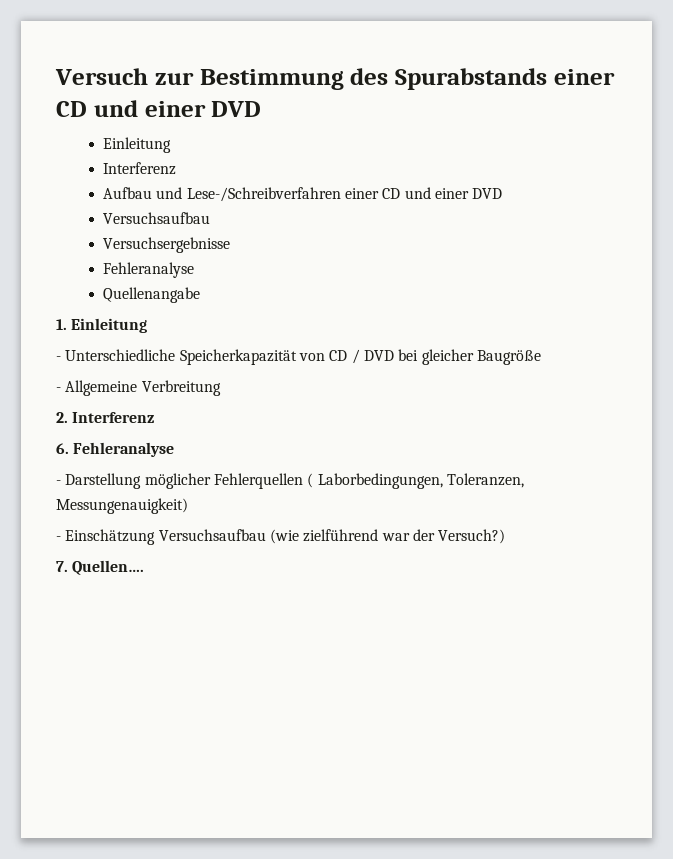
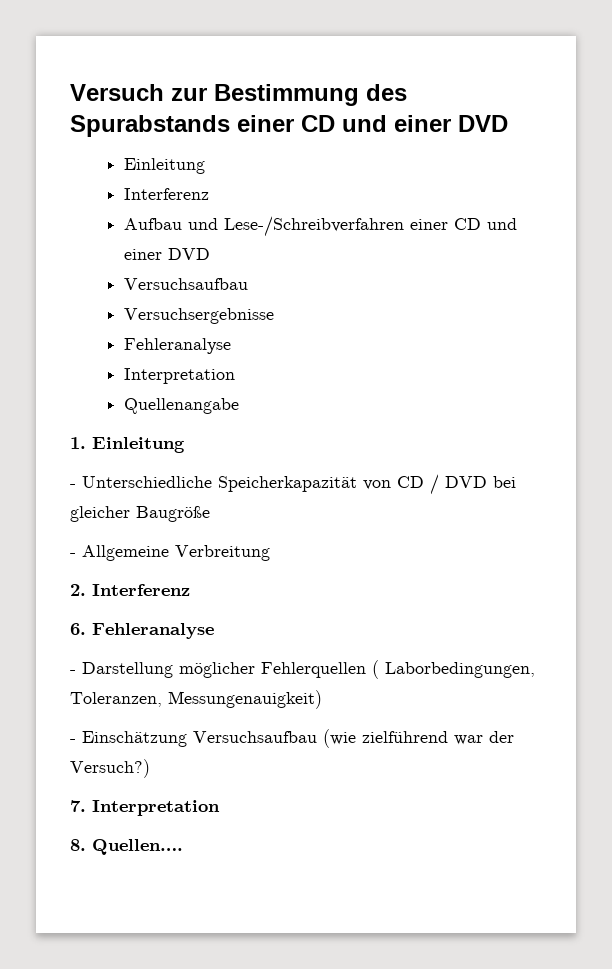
  Versuchsergebnisse
  Fehleranalyse
+ Interpretation
- 7. Quellen….
+ 7. Interpretation
+ 8. Quellen….

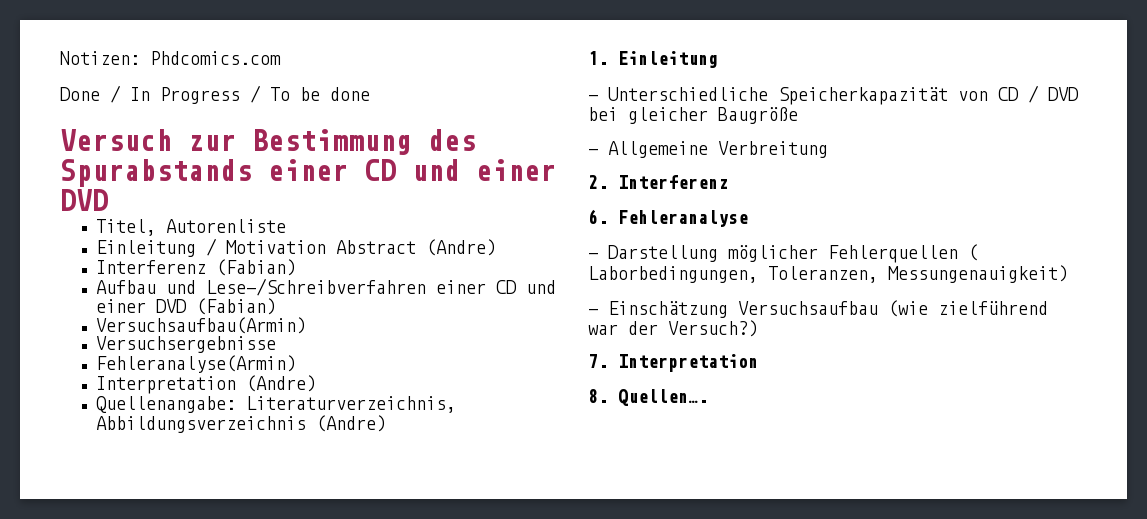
+ Notizen: Phdcomics.com
+ Done / In Progress / To be done
  Versuch zur Bestimmung des Spurabstands einer CD und einer DVD
- Einleitung
- Interferenz
+ Titel, Autorenliste
+ Einleitung / Motivation Abstract (Andre)
+ Interferenz (Fabian)
- Aufbau und Lese-/Schreibverfahren einer CD und einer DVD
- Versuchsaufbau
+ Aufbau und Lese-/Schreibverfahren einer CD und einer DVD (Fabian)
+ Versuchsaufbau(Armin)
  Versuchsergebnisse
- Fehleranalyse
- Interpretation
- Quellenangabe
+ Fehleranalyse(Armin)
+ Interpretation (Andre)
+ Quellenangabe: Literaturverzeichnis, Abbildungsverzeichnis (Andre)

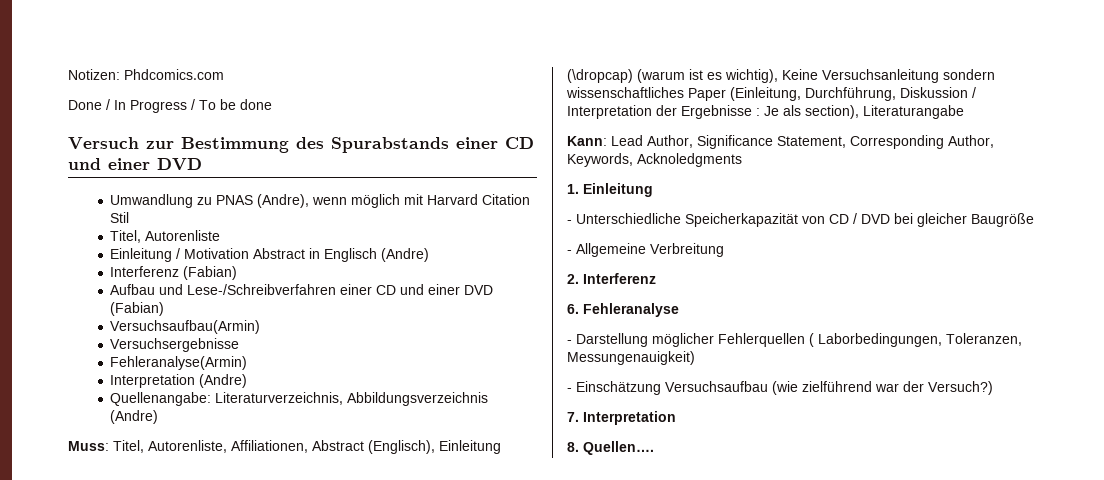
+ Umwandlung zu PNAS (Andre), wenn möglich mit Harvard Citation Stil
- Einleitung / Motivation Abstract (Andre)
+ Einleitung / Motivation Abstract in Englisch (Andre)
+ Muss: Titel, Autorenliste, Affiliationen, Abstract (Englisch), Einleitung (\dropcap) (warum ist es wichtig), Keine Versuchsanleitung sondern wissenschaftliches Paper (Einleitung, Durchführung, Diskussion / Interpretation der Ergebnisse : Je als section), Literaturangabe
+ Kann: Lead Author, Significance Statement, Corresponding Author, Keywords, Acknoledgments

